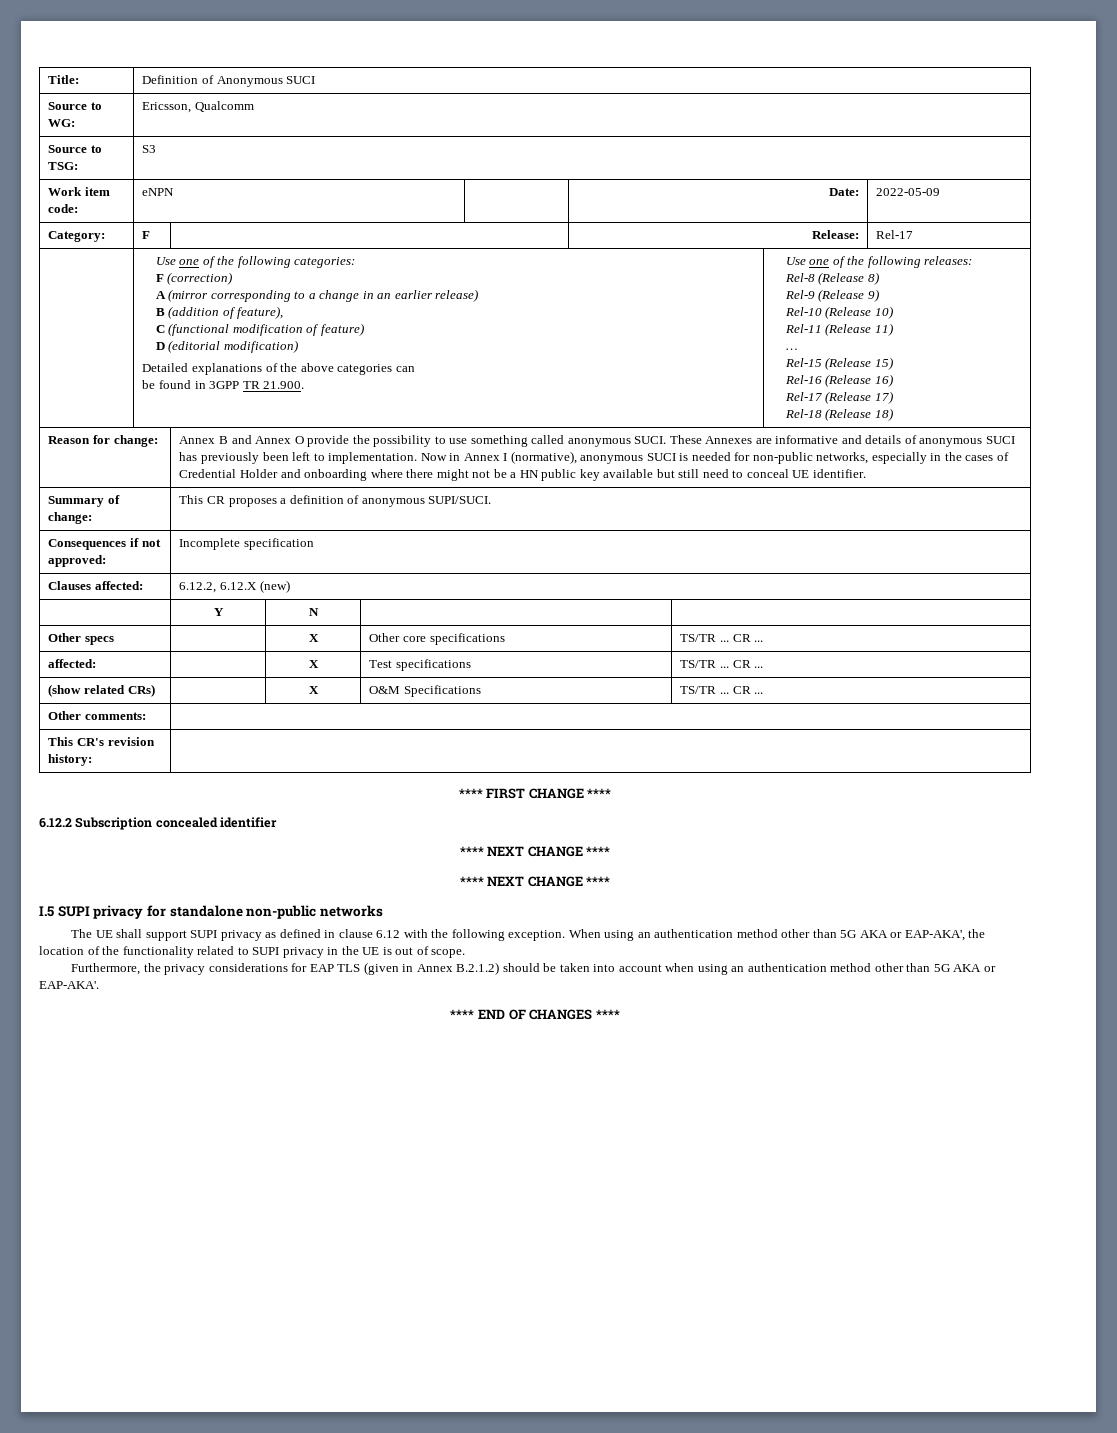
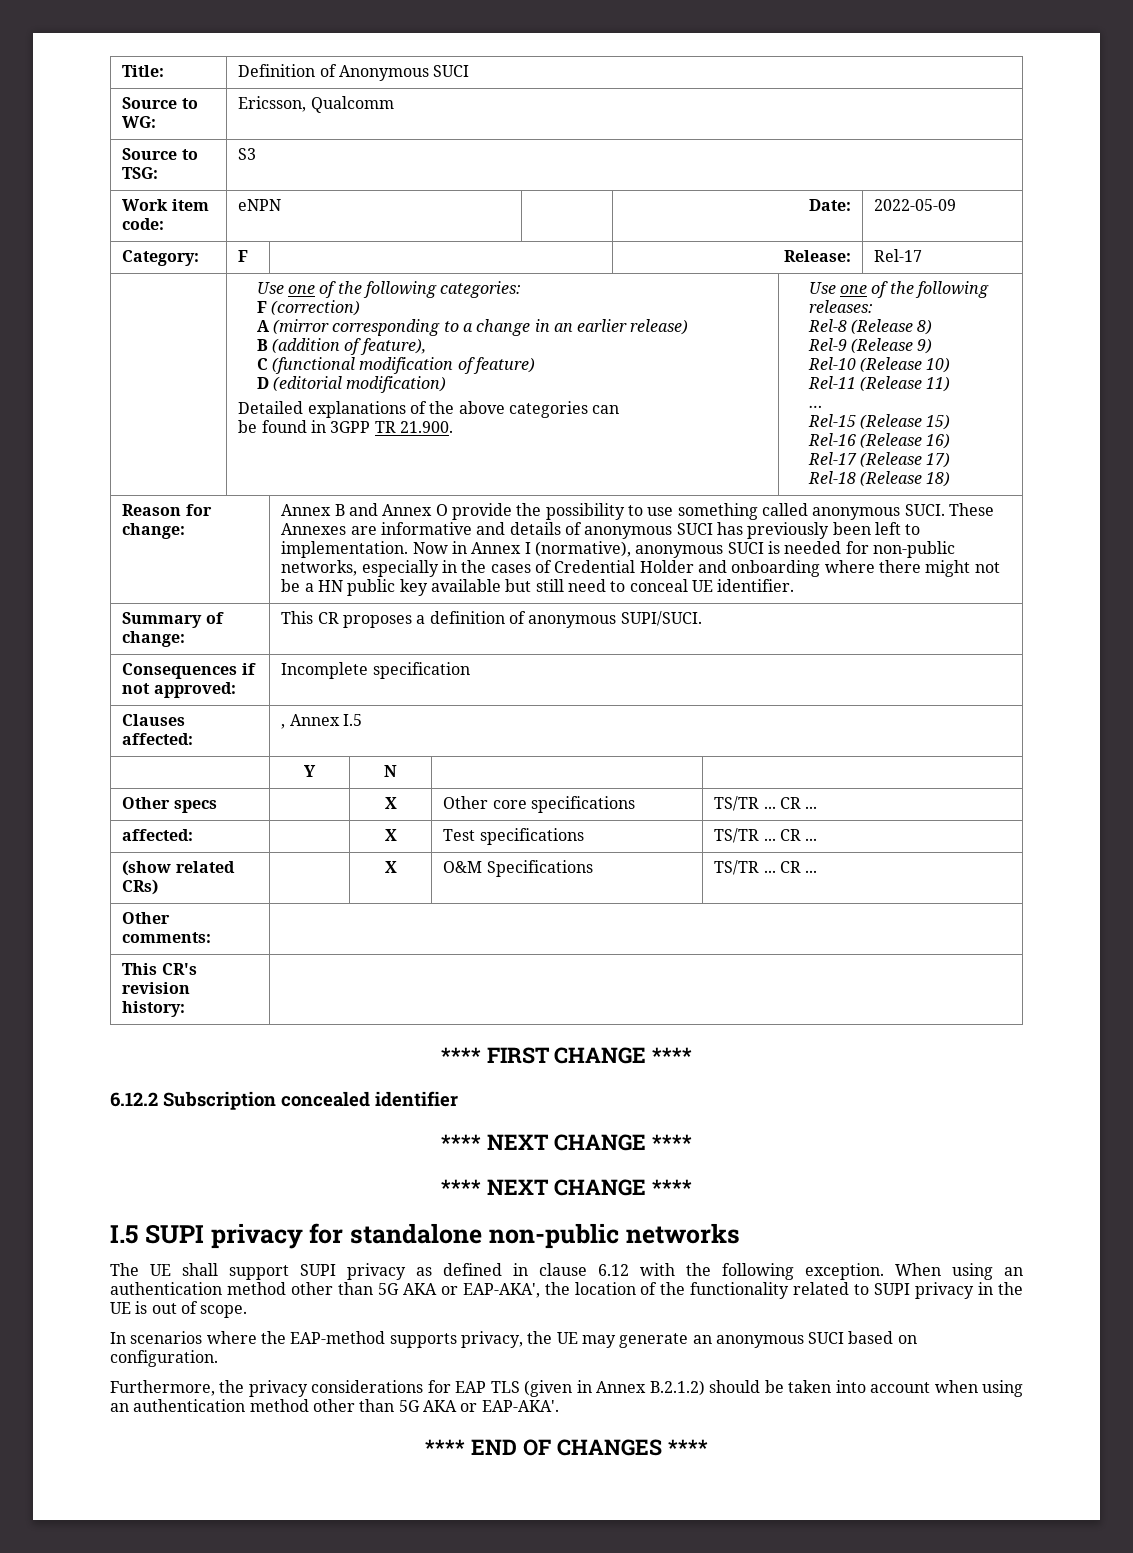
- Clauses affected: | 6.12.2, 6.12.X (new)
+ Clauses affected: | , Annex I.5
+ In scenarios where the EAP-method supports privacy, the UE may generate an anonymous SUCI based on configuration.

